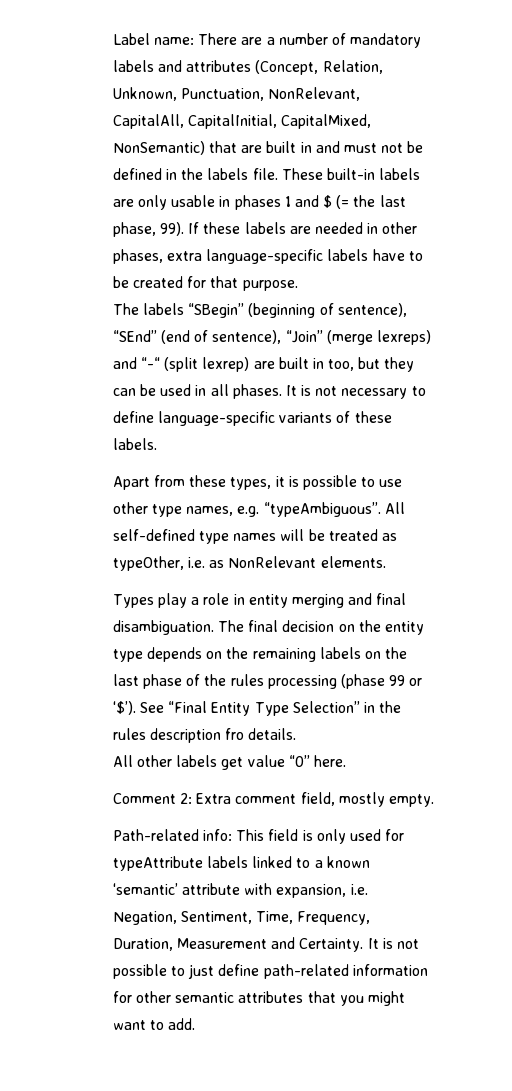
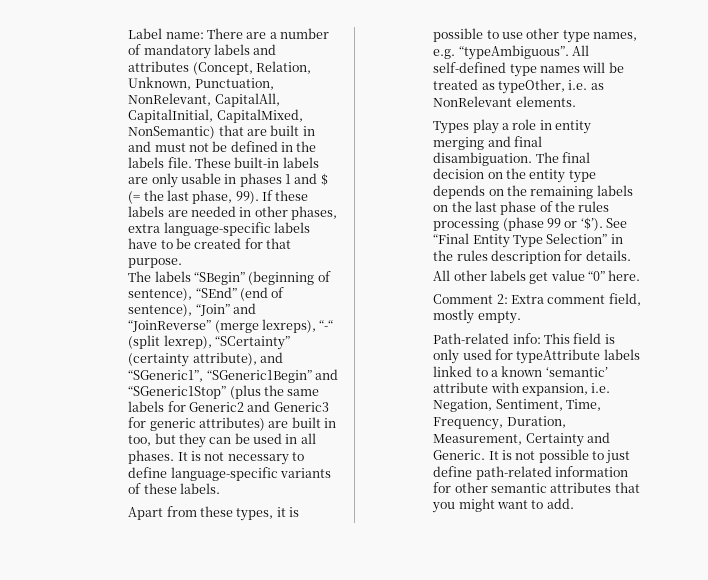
- The labels “SBegin” (beginning of sentence), “SEnd” (end of sentence), “Join” (merge lexreps) and “-“ (split lexrep) are built in too, but they can be used in all phases.
+ The labels “SBegin” (beginning of sentence), “SEnd” (end of sentence), “Join” and “JoinReverse” (merge lexreps), “-“ (split lexrep), “SCertainty” (certainty attribute), and “SGeneric1”, “SGeneric1Begin” and “SGeneric1Stop” (plus the same labels for Generic2 and Generic3 for generic attributes) are built in too, but they can be used in all phases.
- See “Final Entity Type Selection” in the rules description fro details.
+ See “Final Entity Type Selection” in the rules description for details.
- Path-related info: This field is only used for typeAttribute labels linked to a known ‘semantic’ attribute with expansion, i.e. Negation, Sentiment, Time, Frequency, Duration, Measurement and Certainty.
+ Path-related info: This field is only used for typeAttribute labels linked to a known ‘semantic’ attribute with expansion, i.e. Negation, Sentiment, Time, Frequency, Duration, Measurement, Certainty and Generic.

